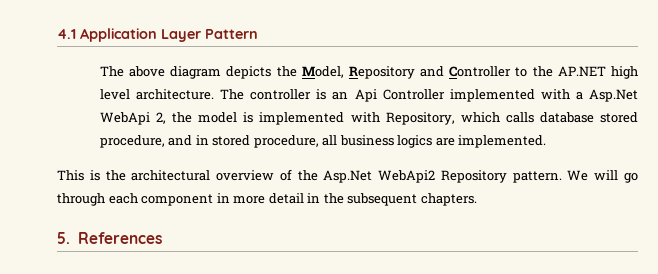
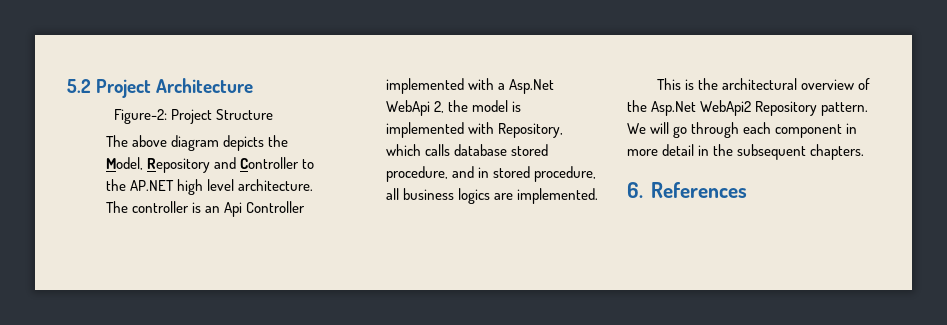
- 4.1 Application Layer Pattern
+ 5.2 Project Architecture
+ Figure-2: Project Structure
- 5. References
+ 6. References

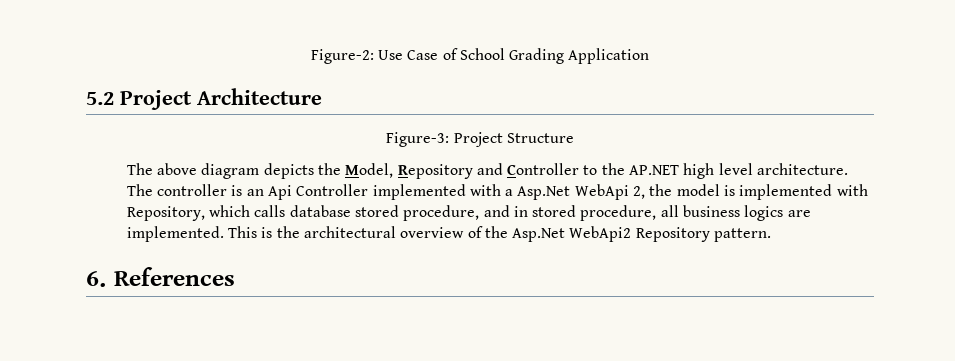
+ Figure-2: Use Case of School Grading Application
- Figure-2: Project Structure
+ Figure-3: Project Structure
- The controller is an Api Controller implemented with a Asp.Net WebApi 2, the model is implemented with Repository, which calls database stored procedure, and in stored procedure, all business logics are implemented.
- This is the architectural overview of the Asp.Net WebApi2 Repository pattern. We will go through each component in more detail in the subsequent chapters.
+ The controller is an Api Controller implemented with a Asp.Net WebApi 2, the model is implemented with Repository, which calls database stored procedure, and in stored procedure, all business logics are implemented. This is the architectural overview of the Asp.Net WebApi2 Repository pattern.

